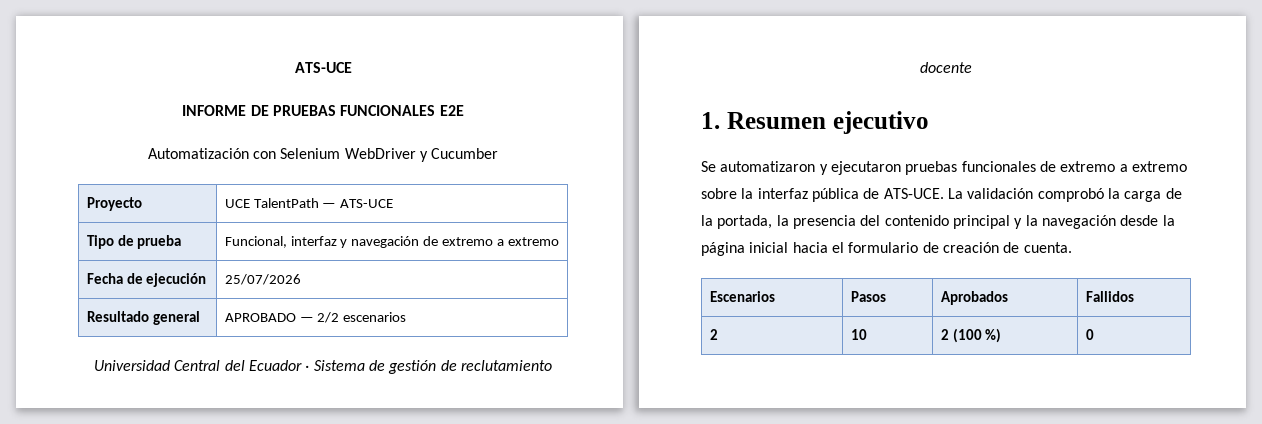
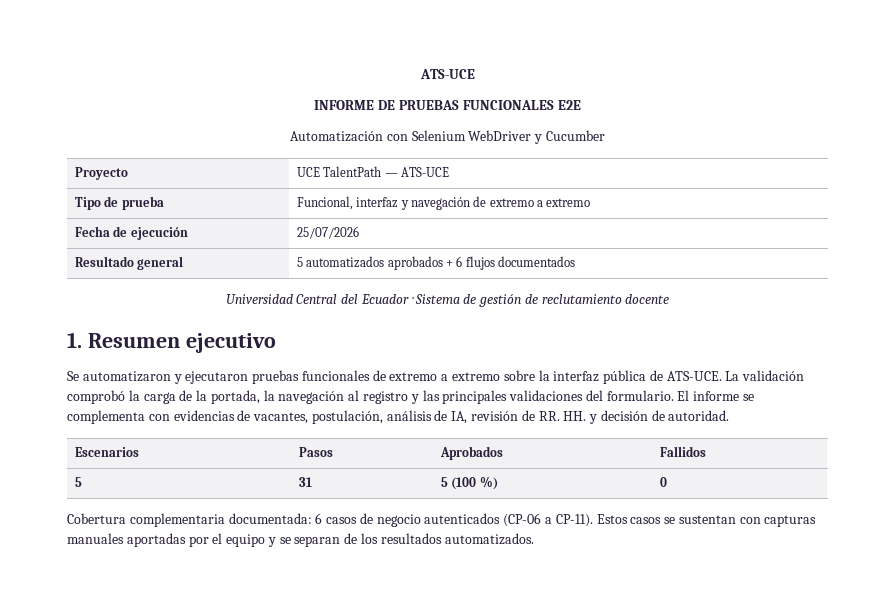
- Resultado general | APROBADO — 2/2 escenarios
+ Resultado general | 5 automatizados aprobados + 6 flujos documentados
- La validación comprobó la carga de la portada, la presencia del contenido principal y la navegación desde la página inicial hacia el formulario de creación de cuenta.
+ La validación comprobó la carga de la portada, la navegación al registro y las principales validaciones del formulario. El informe se complementa con evidencias de vacantes, postulación, análisis de IA, revisión de RR. HH. y decisión de autoridad.
- 2 | 10 | 2 (100 %) | 0
+ 5 | 31 | 5 (100 %) | 0
+ Cobertura complementaria documentada: 6 casos de negocio autenticados (CP-06 a CP-11). Estos casos se sustentan con capturas manuales aportadas por el equipo y se separan de los resultados automatizados.

